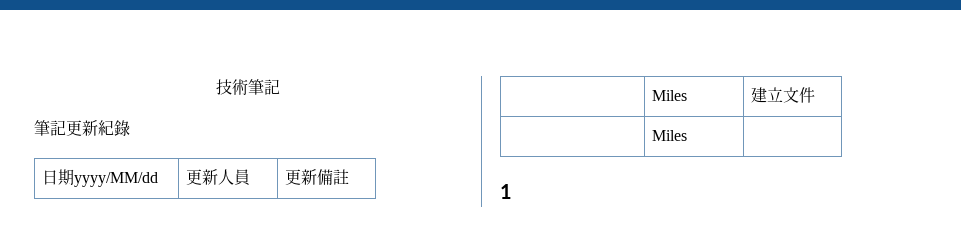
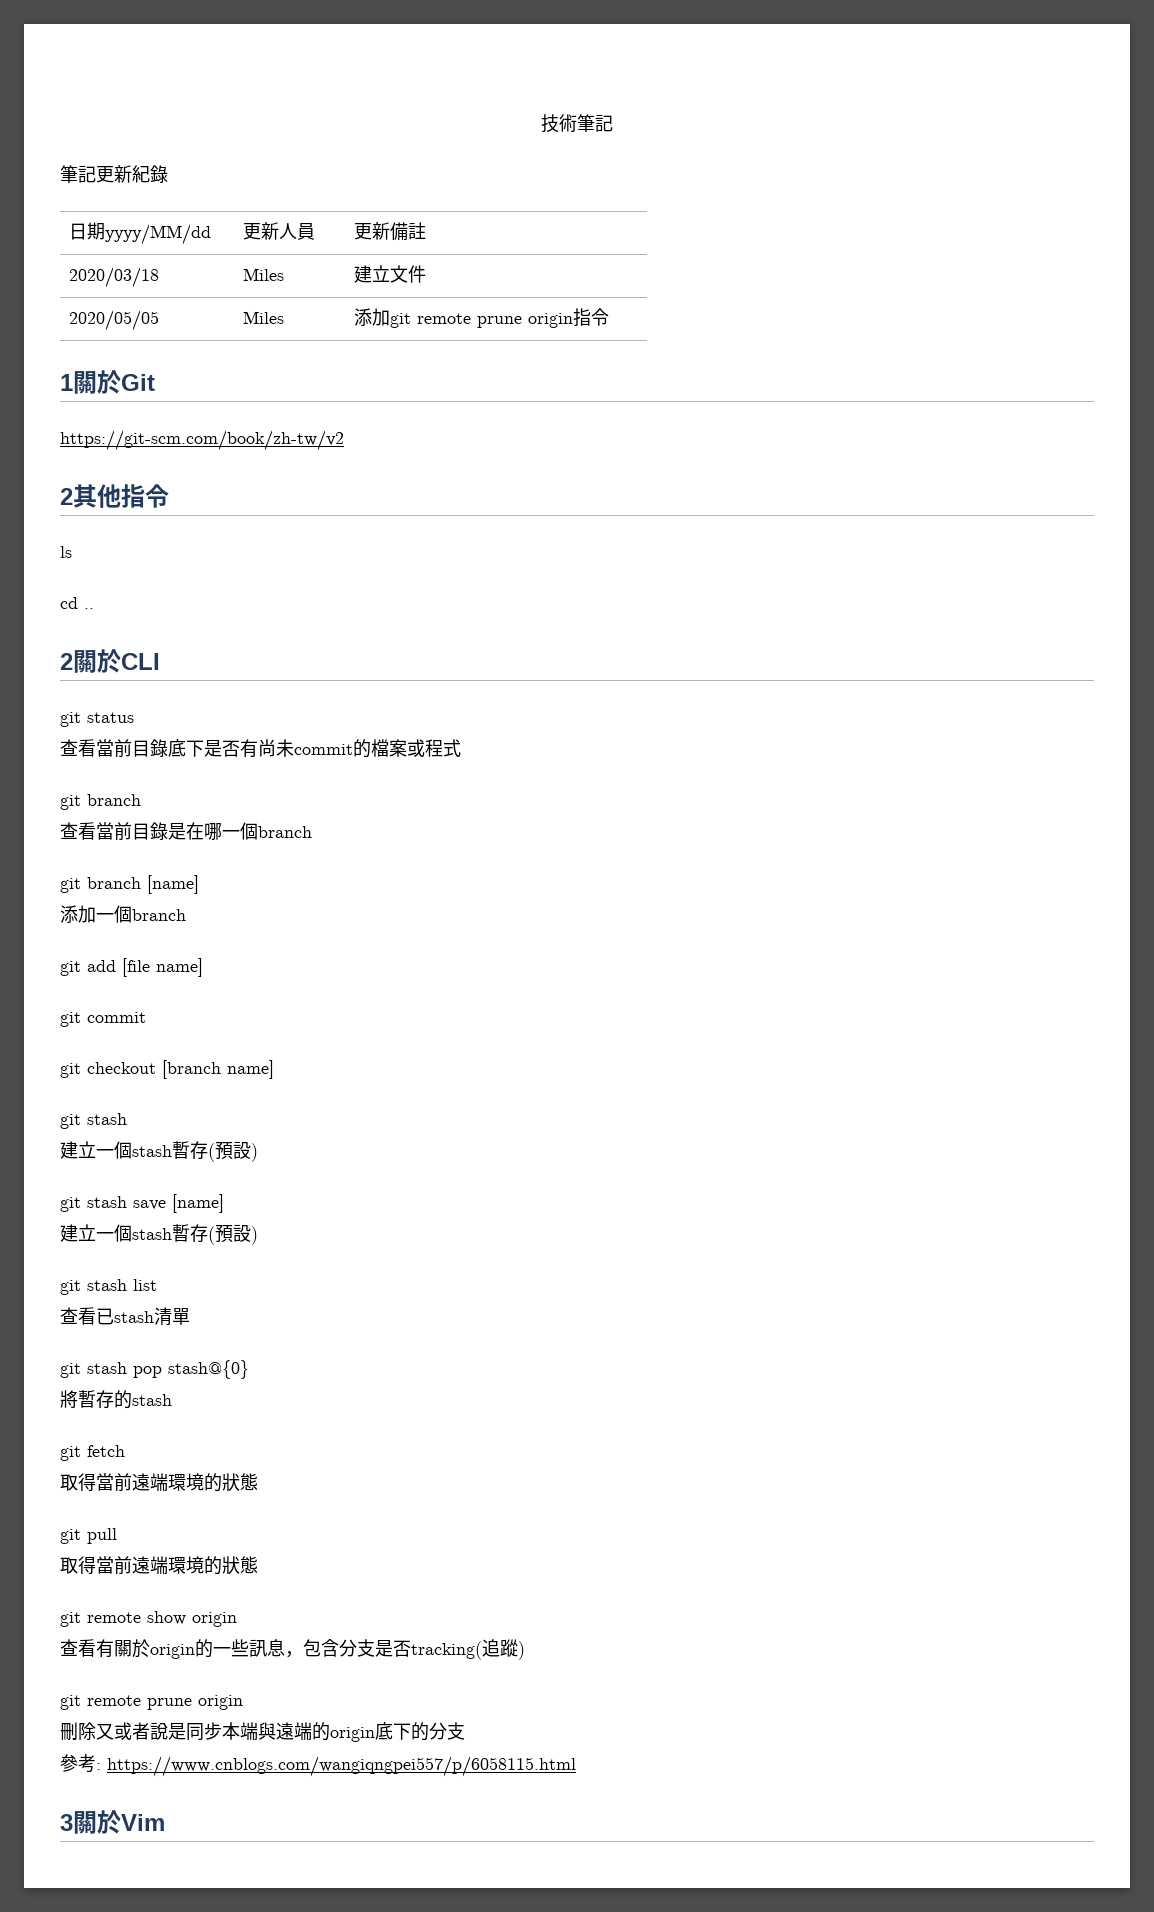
- | Miles | 建立文件
- | Miles |
- 1
+ 2020/03/18 | Miles | 建立文件
+ 2020/05/05 | Miles | 添加git remote prune origin指令
+ 1關於Git
+ https://git-scm.com/book/zh-tw/v2
+ 2其他指令
+ ls
+ cd ..
+ 2關於CLI
+ git status
+ 查看當前目錄底下是否有尚未commit的檔案或程式
+ git branch
+ 查看當前目錄是在哪一個branch
+ git branch [name]
+ 添加一個branch
+ git add [file name]
+ git commit
+ git checkout [branch name]
+ git stash
+ 建立一個stash暫存(預設)
+ git stash save [name]
+ 建立一個stash暫存(預設)
+ git stash list
+ 查看已stash清單
+ git stash pop stash@{0}
+ 將暫存的stash
+ git fetch
+ 取得當前遠端環境的狀態
+ git pull
+ 取得當前遠端環境的狀態
+ git remote show origin
+ 查看有關於origin的一些訊息，包含分支是否tracking(追蹤)
+ git remote prune origin
+ 刪除又或者說是同步本端與遠端的origin底下的分支
+ 參考: https://www.cnblogs.com/wangiqngpei557/p/6058115.html
+ 3關於Vim

